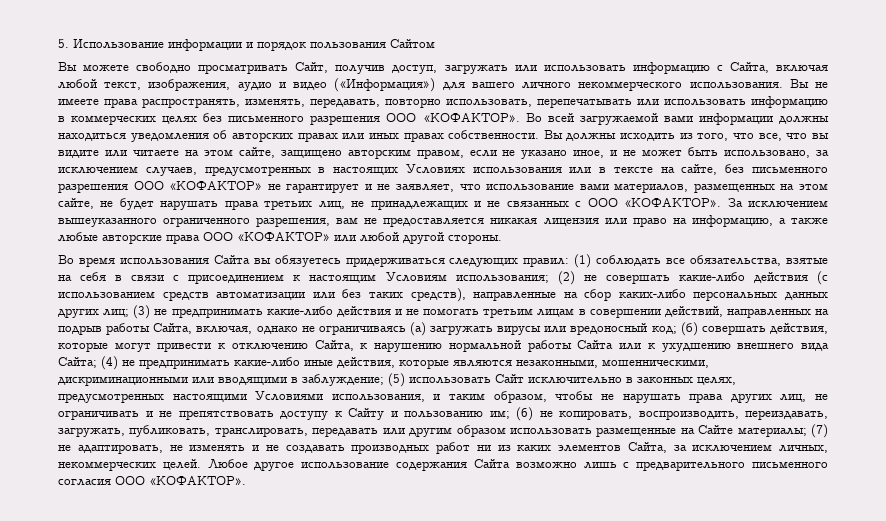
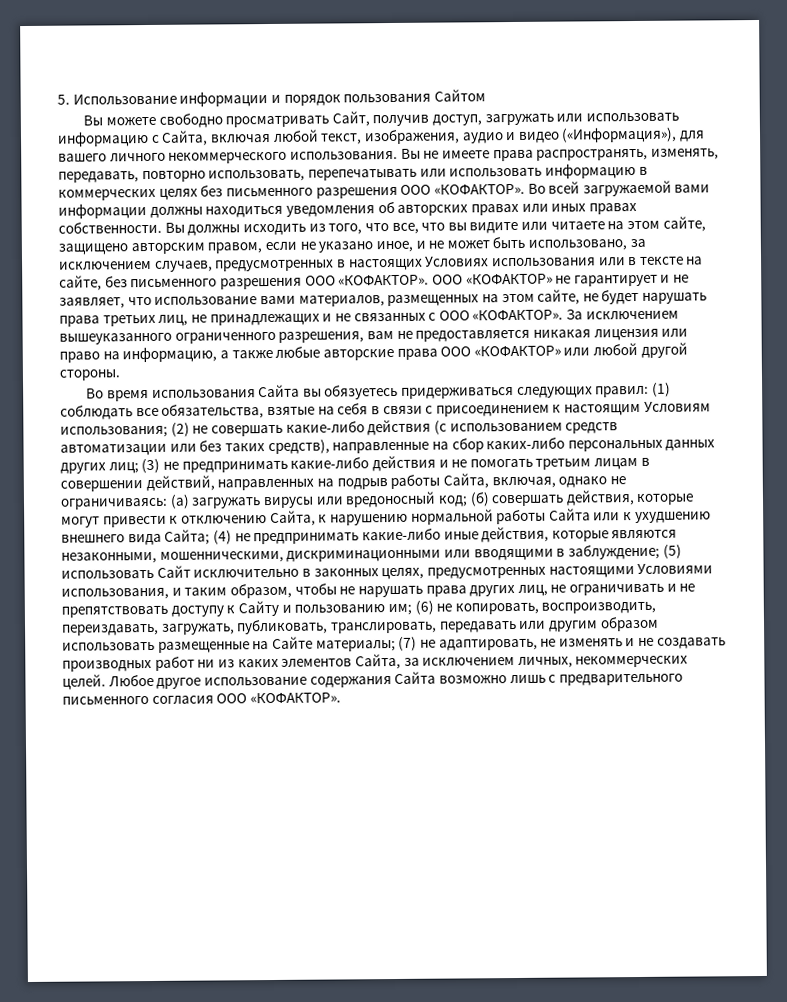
- Вы можете свободно просматривать Сайт, получив доступ, загружать или использовать информацию с Сайта, включая любой текст, изображения, аудио и видео («Информация») для вашего личного некоммерческого использования.
+ Вы можете свободно просматривать Сайт, получив доступ, загружать или использовать информацию с Сайта, включая любой текст, изображения, аудио и видео («Информация»), для вашего личного некоммерческого использования.
- Вы должны исходить из того, что все, что вы видите или читаете на этом сайте, защищено авторским правом, если не указано иное, и не может быть использовано, за исключением случаев, предусмотренных в настоящих Условиях использования или в тексте на сайте, без письменного разрешения ООО «КОФАКТОР» не гарантирует и не заявляет, что использование вами материалов, размещенных на этом сайте, не будет нарушать права третьих лиц, не принадлежащих и не связанных с ООО «КОФАКТОР».
+ Вы должны исходить из того, что все, что вы видите или читаете на этом сайте, защищено авторским правом, если не указано иное, и не может быть использовано, за исключением случаев, предусмотренных в настоящих Условиях использования или в тексте на сайте, без письменного разрешения ООО «КОФАКТОР». ООО «КОФАКТОР» не гарантирует и не заявляет, что использование вами материалов, размещенных на этом сайте, не будет нарушать права третьих лиц, не принадлежащих и не связанных с ООО «КОФАКТОР».
- (3) не предпринимать какие-либо действия и не помогать третьим лицам в совершении действий, направленных на подрыв работы Сайта, включая, однако не ограничиваясь (а) загружать вирусы или вредоносный код;
+ (3) не предпринимать какие-либо действия и не помогать третьим лицам в совершении действий, направленных на подрыв работы Сайта, включая, однако не ограничиваясь: (а) загружать вирусы или вредоносный код;

